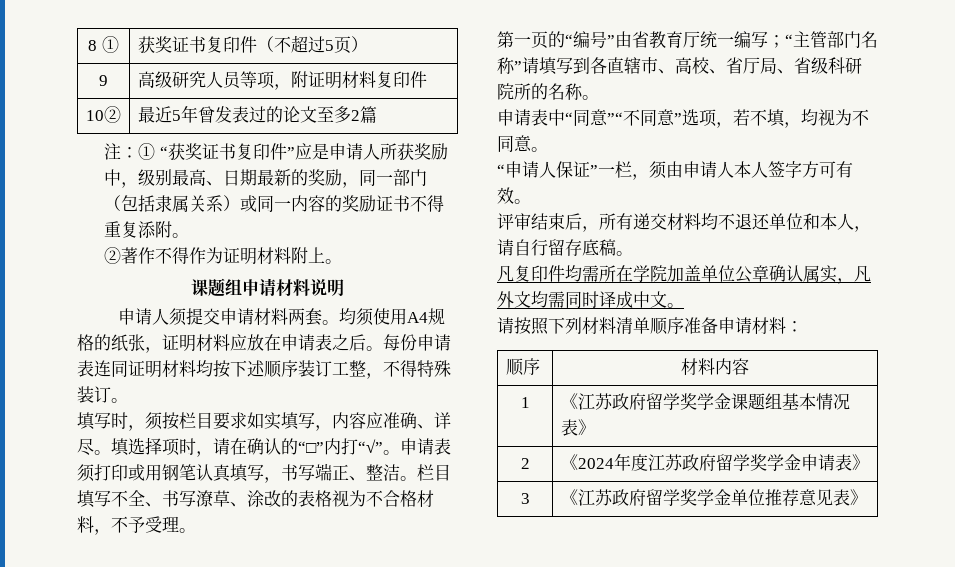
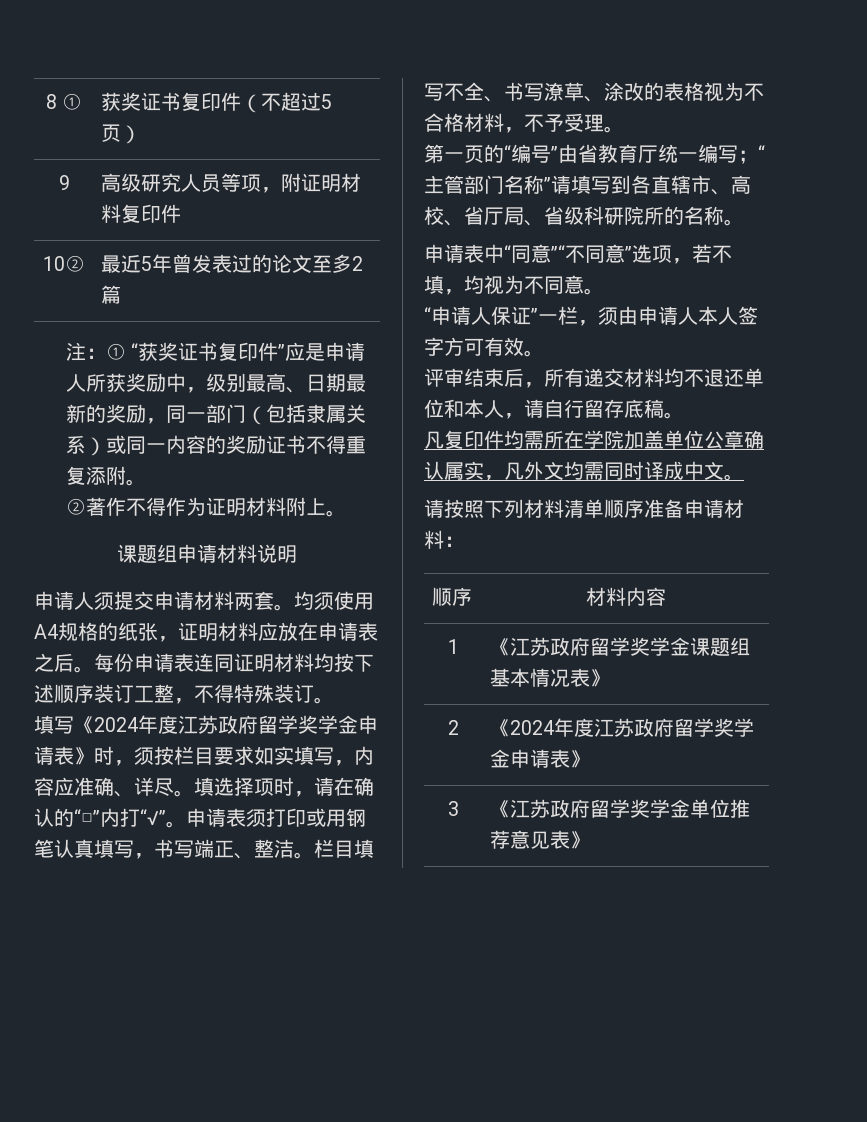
- 填写时，须按栏目要求如实填写，内容应准确、详尽。
+ 填写《2024年度江苏政府留学奖学金申请表》时，须按栏目要求如实填写，内容应准确、详尽。

